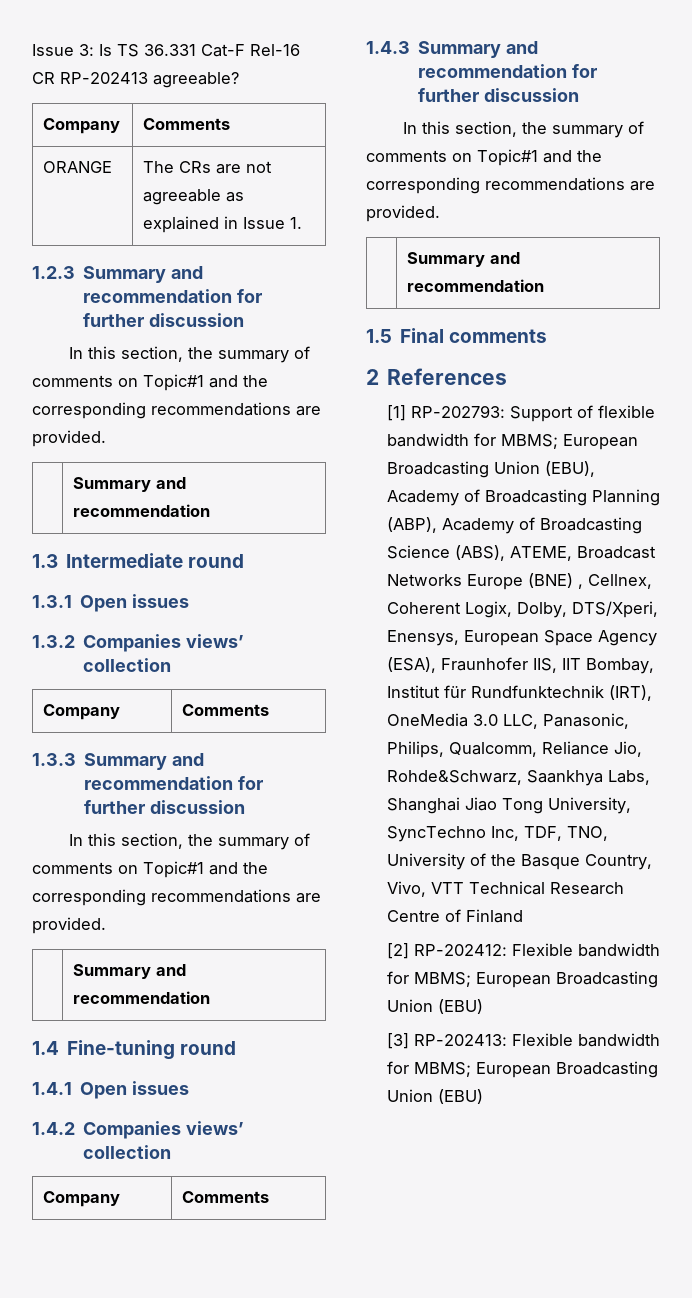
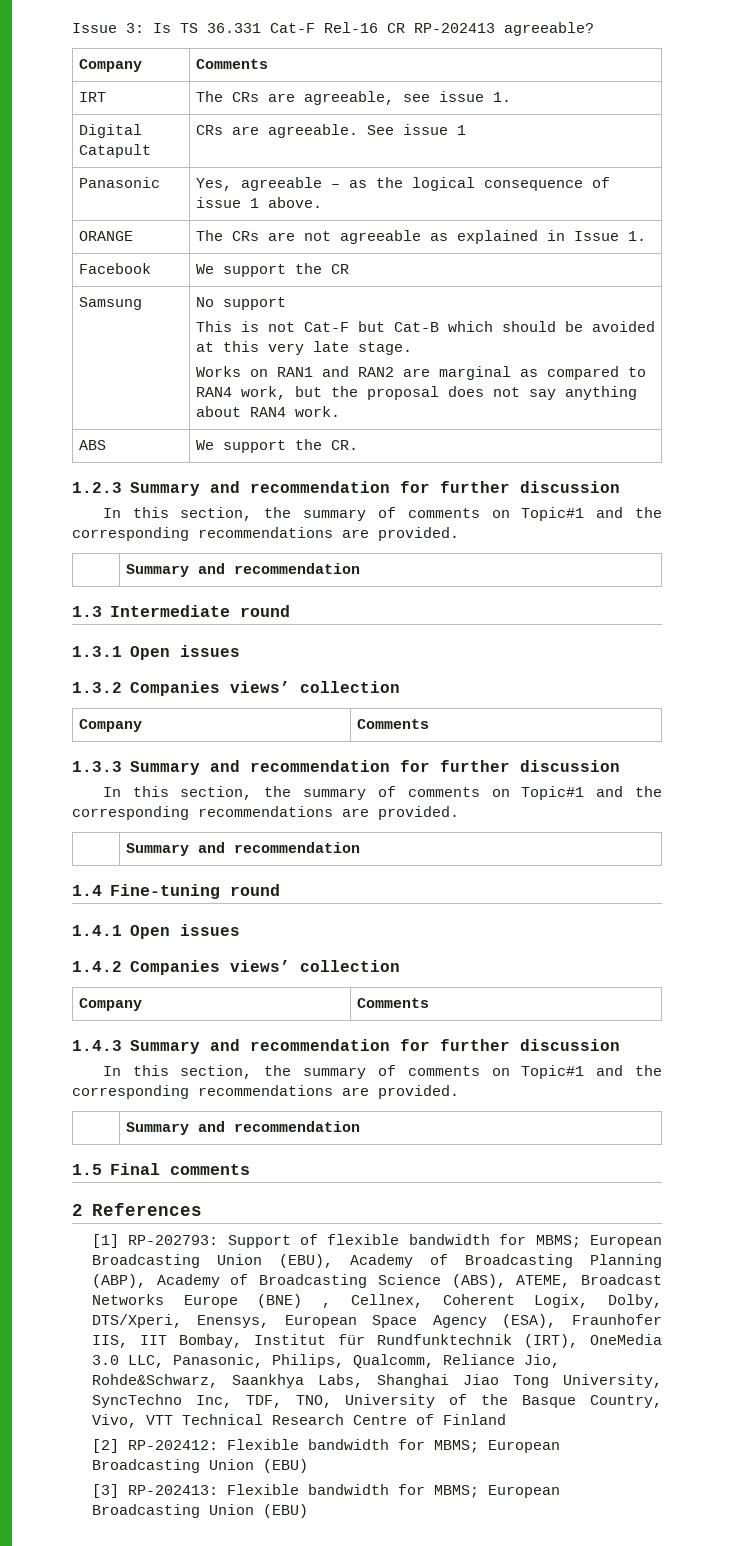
+ IRT | The CRs are agreeable, see issue 1.
+ Digital Catapult | CRs are agreeable. See issue 1
+ Panasonic | Yes, agreeable – as the logical consequence of issue 1 above.
+ Facebook | We support the CR
+ Samsung | No support
+ This is not Cat-F but Cat-B which should be avoided at this very late stage.
+ Works on RAN1 and RAN2 are marginal as compared to RAN4 work, but the proposal does not say anything about RAN4 work.
+ ABS | We support the CR.

